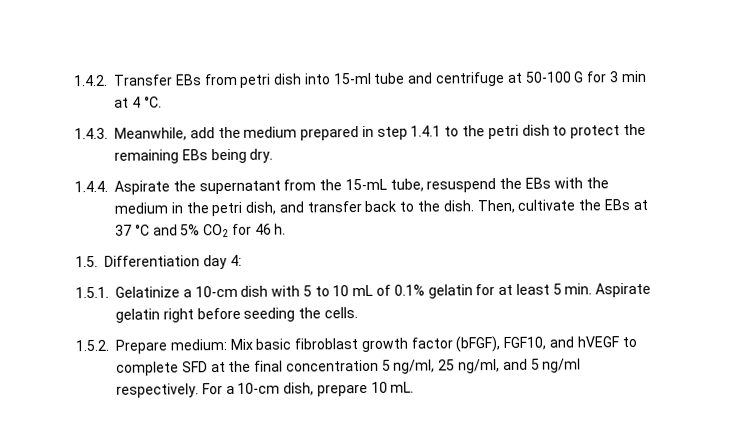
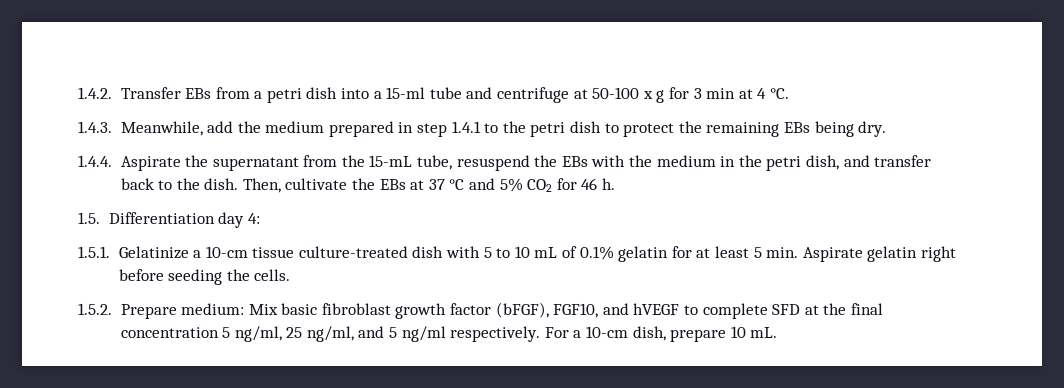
- 1.4.2. Transfer EBs from petri dish into 15-ml tube and centrifuge at 50-100 G for 3 min at 4 °C.
+ 1.4.2. Transfer EBs from a petri dish into a 15-ml tube and centrifuge at 50-100 x g for 3 min at 4 °C.
- 1.5.1. Gelatinize a 10-cm dish with 5 to 10 mL of 0.1% gelatin for at least 5 min. Aspirate gelatin right before seeding the cells.
+ 1.5.1. Gelatinize a 10-cm tissue culture-treated dish with 5 to 10 mL of 0.1% gelatin for at least 5 min. Aspirate gelatin right before seeding the cells.

